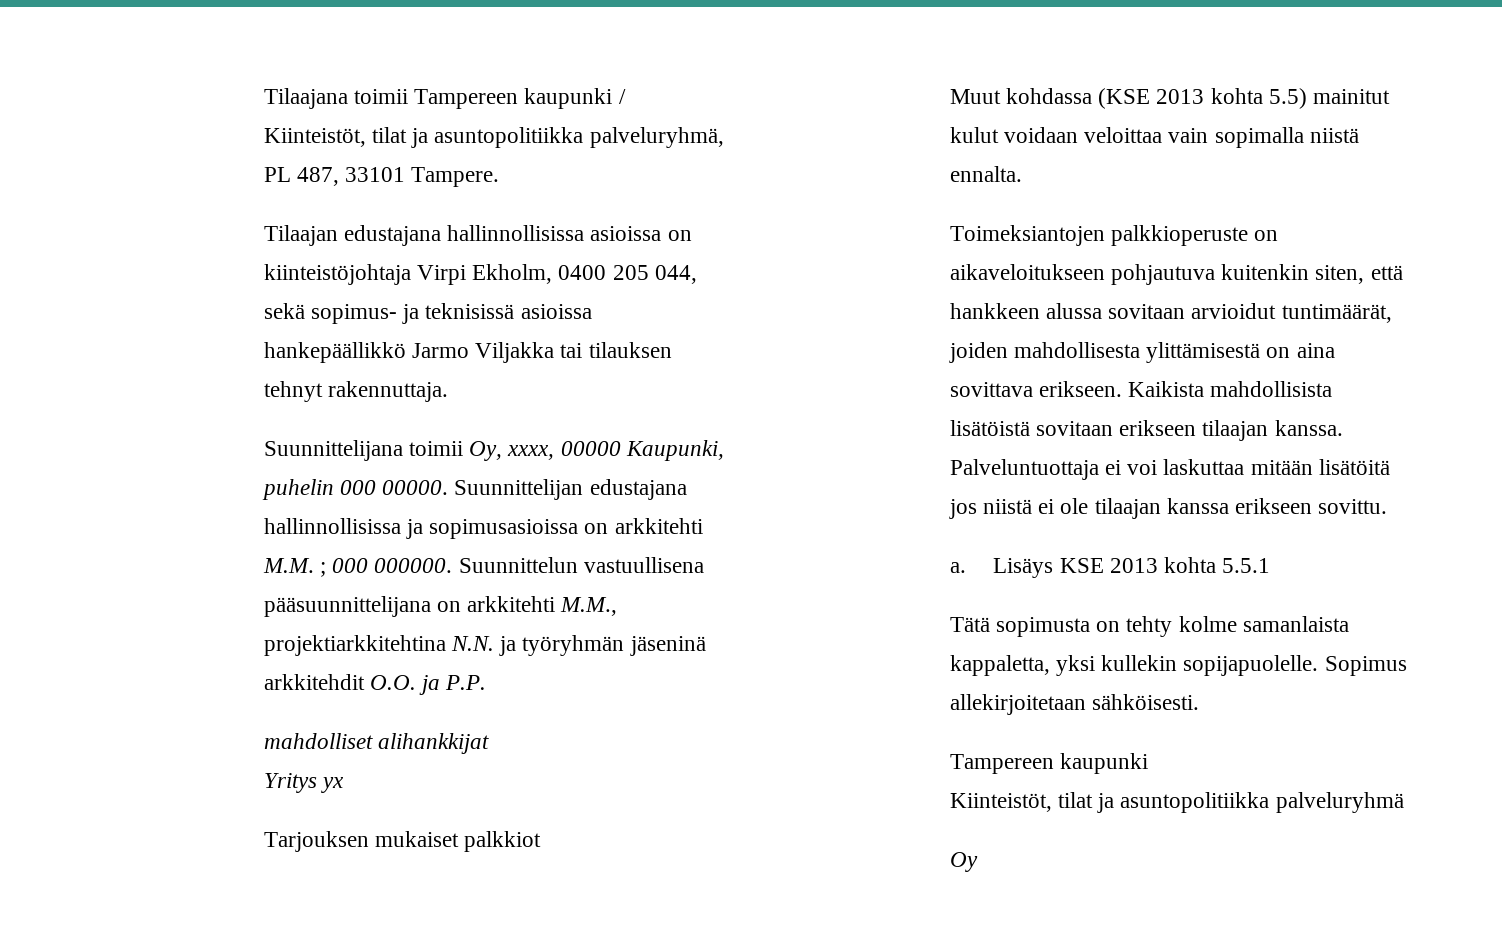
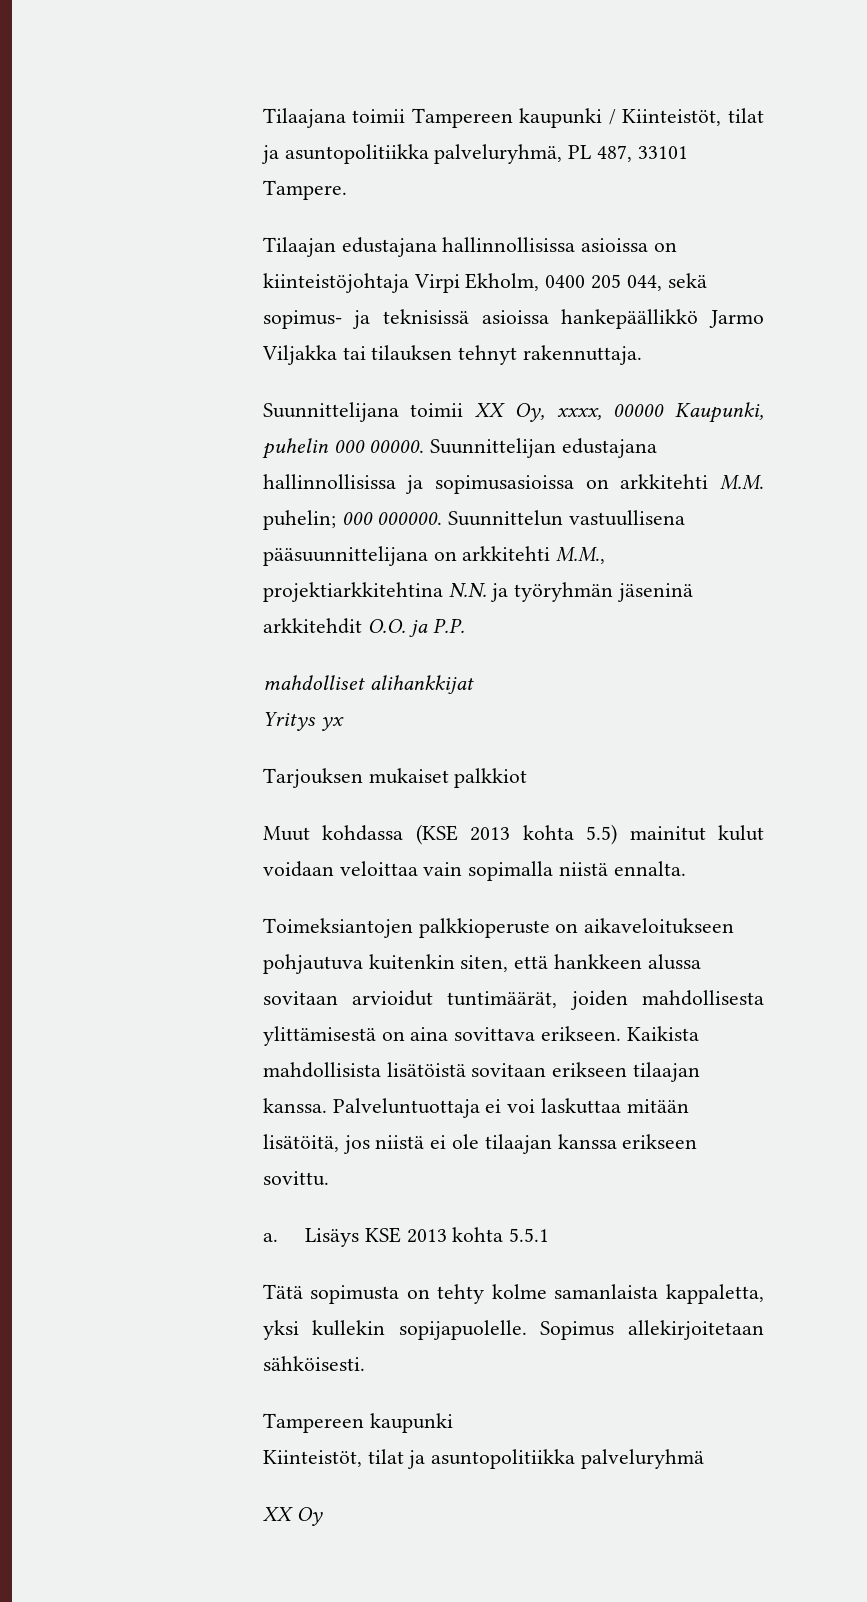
- Suunnittelijana toimii Oy, xxxx, 00000 Kaupunki, puhelin 000 00000.
+ Suunnittelijana toimii XX Oy, xxxx, 00000 Kaupunki, puhelin 000 00000.
- Suunnittelijan edustajana hallinnollisissa ja sopimusasioissa on arkkitehti M.M. ; 000 000000.
+ Suunnittelijan edustajana hallinnollisissa ja sopimusasioissa on arkkitehti M.M. puhelin; 000 000000.
- Palveluntuottaja ei voi laskuttaa mitään lisätöitä jos niistä ei ole tilaajan kanssa erikseen sovittu.
+ Palveluntuottaja ei voi laskuttaa mitään lisätöitä, jos niistä ei ole tilaajan kanssa erikseen sovittu.
- Oy
+ XX Oy

